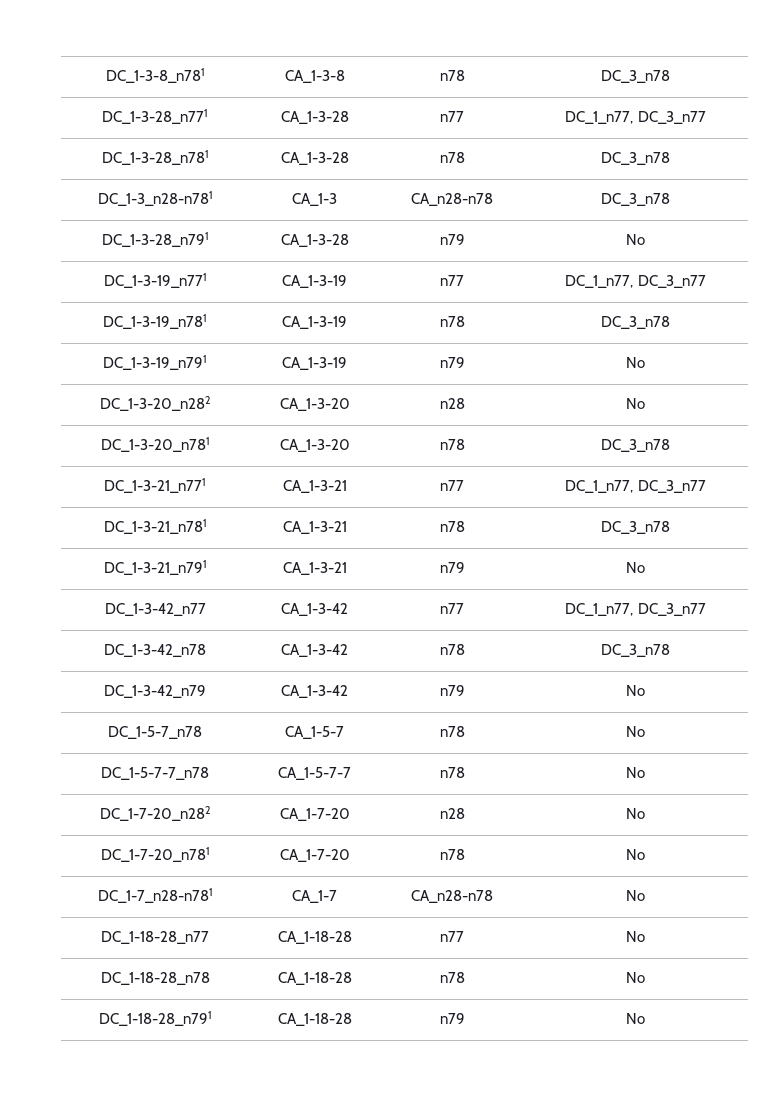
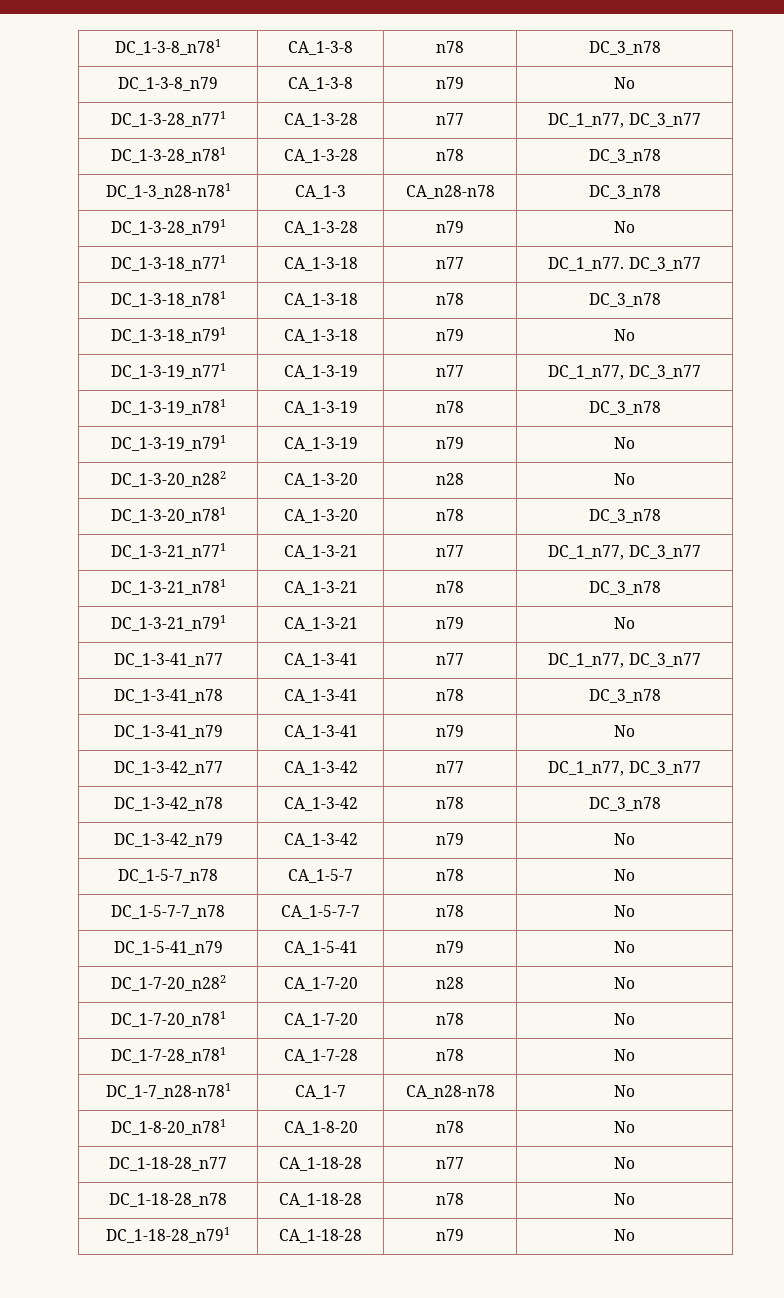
+ DC_1-3-8_n79 | CA_1-3-8 | n79 | No
+ DC_1-3-18_n771 | CA_1-3-18 | n77 | DC_1_n77. DC_3_n77
+ DC_1-3-18_n781 | CA_1-3-18 | n78 | DC_3_n78
+ DC_1-3-18_n791 | CA_1-3-18 | n79 | No
+ DC_1-3-41_n77 | CA_1-3-41 | n77 | DC_1_n77, DC_3_n77
+ DC_1-3-41_n78 | CA_1-3-41 | n78 | DC_3_n78
+ DC_1-3-41_n79 | CA_1-3-41 | n79 | No
+ DC_1-5-41_n79 | CA_1-5-41 | n79 | No
+ DC_1-7-28_n781 | CA_1-7-28 | n78 | No
+ DC_1-8-20_n781 | CA_1-8-20 | n78 | No

